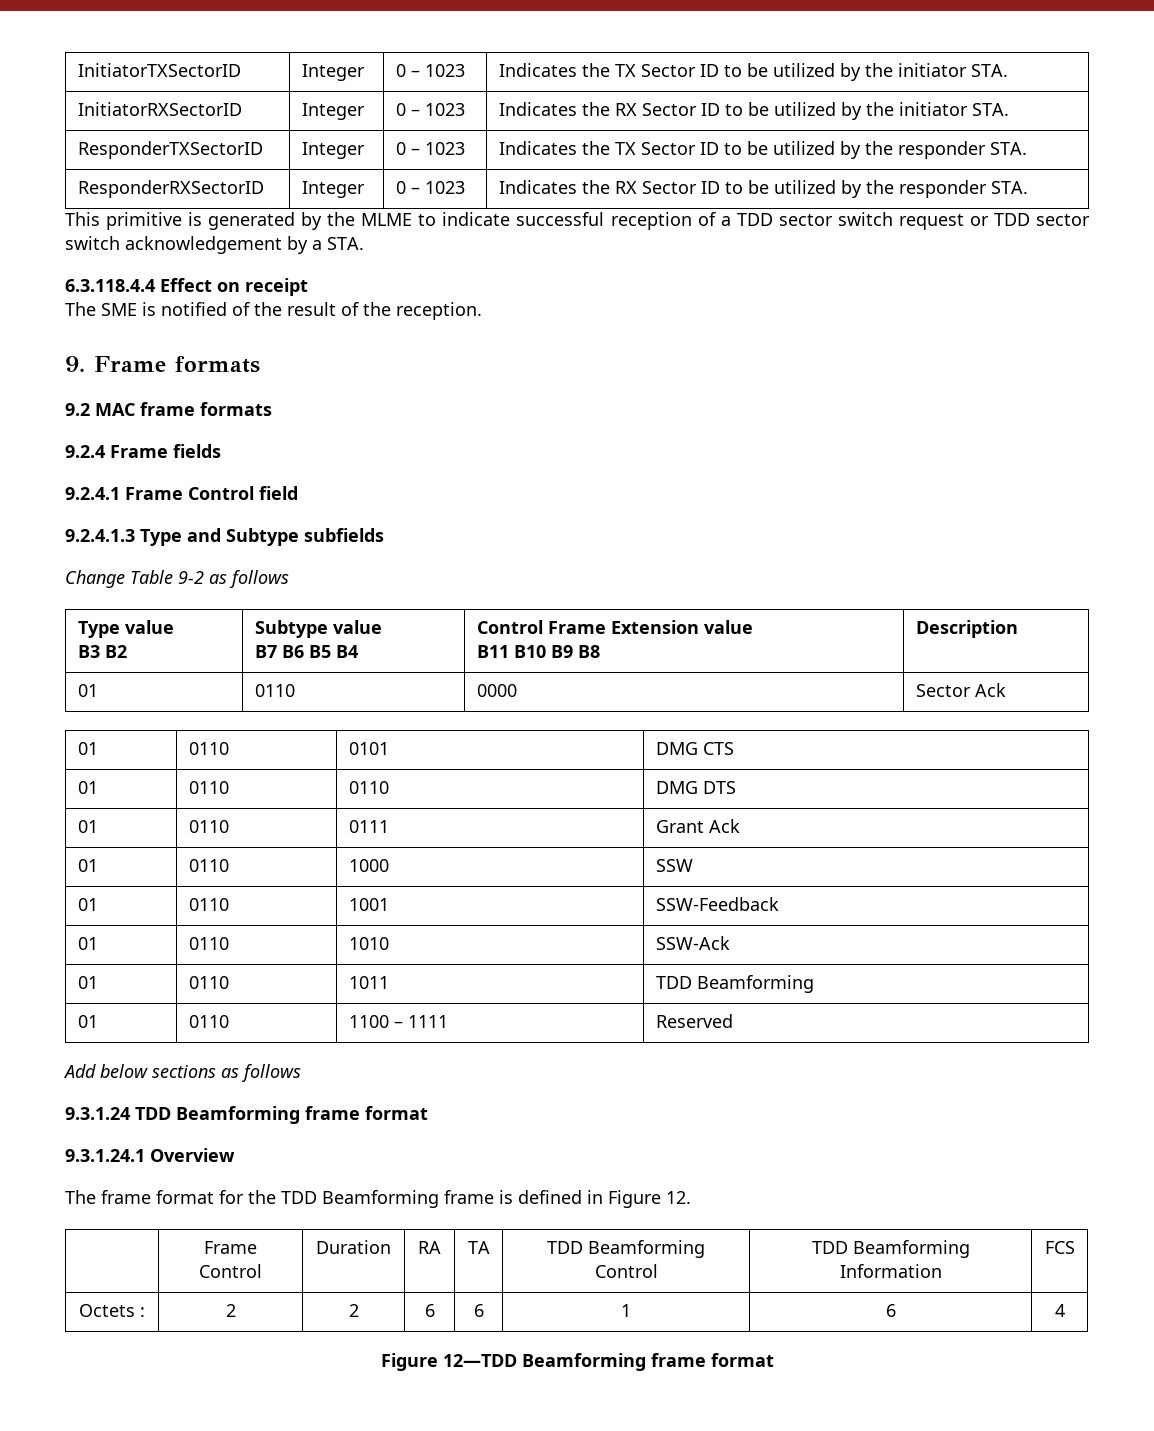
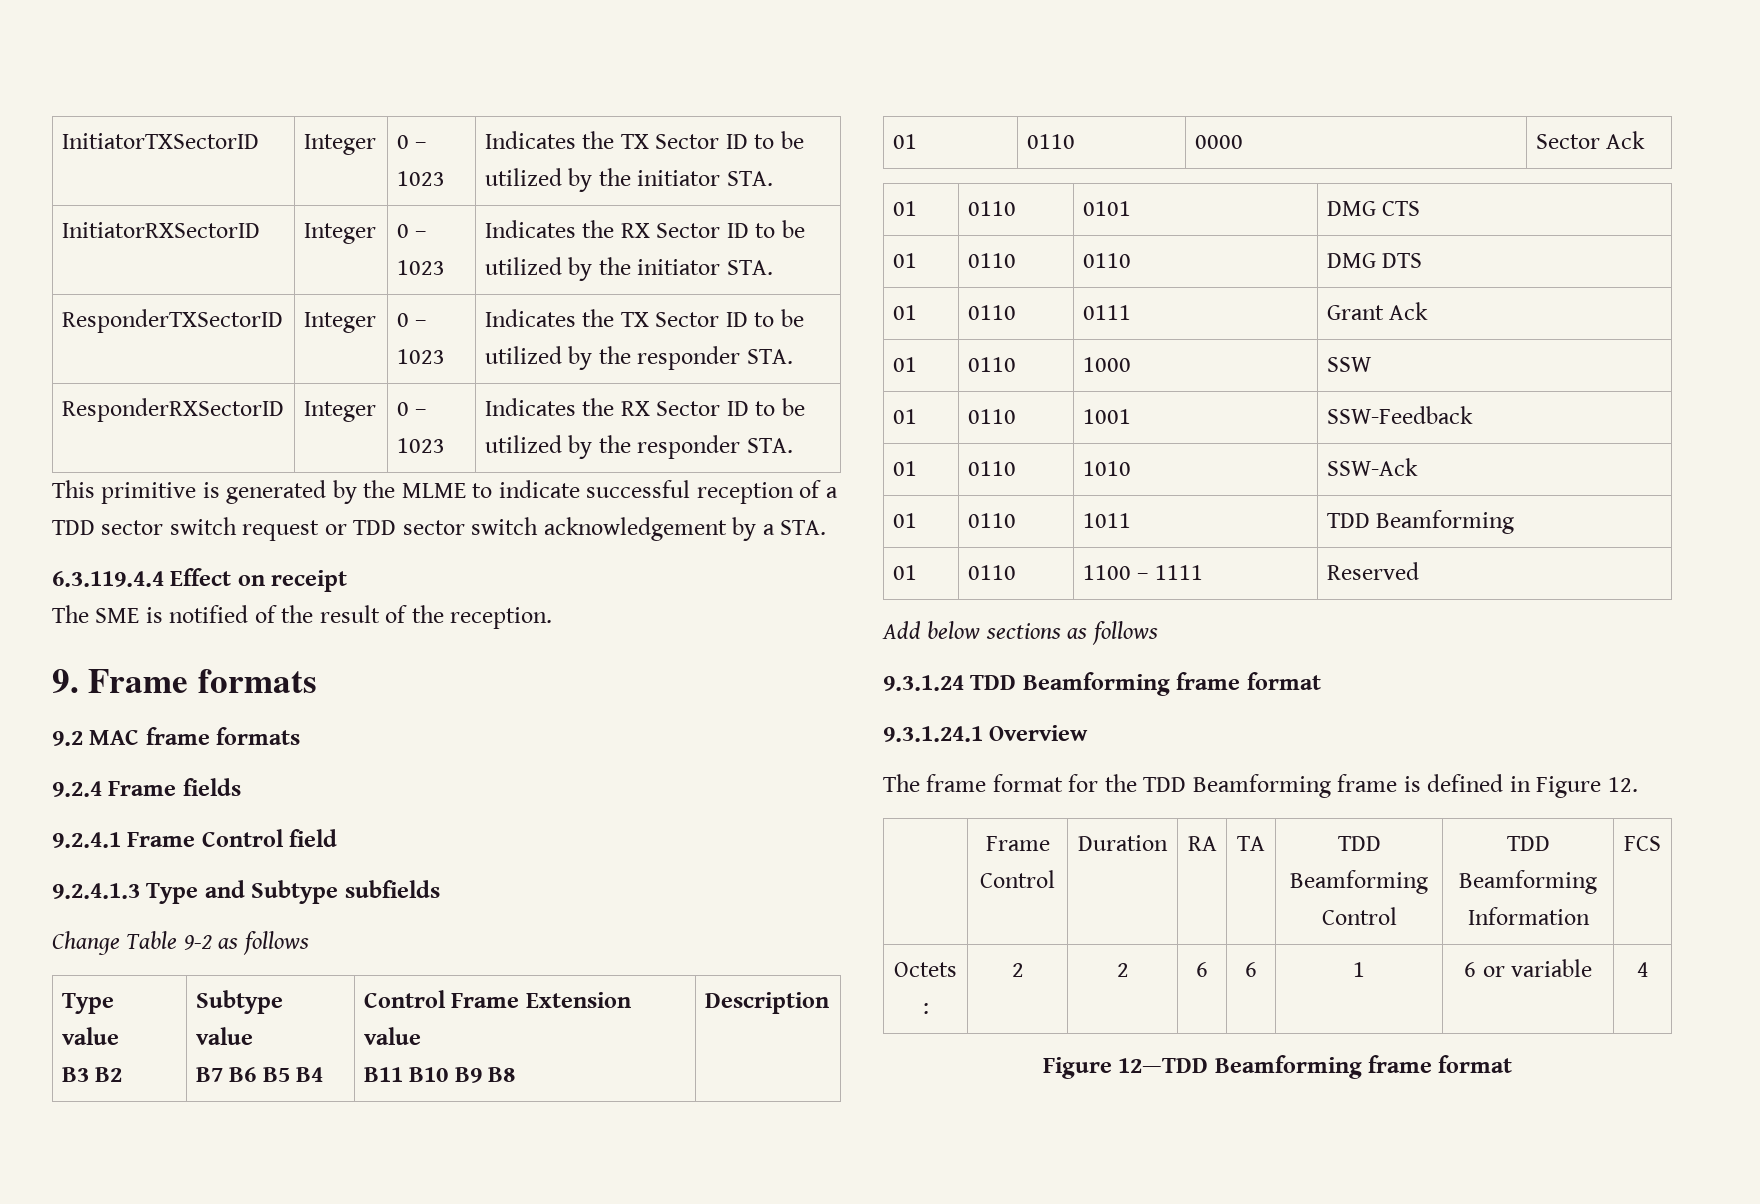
- 6.3.118.4.4 Effect on receipt
+ 6.3.119.4.4 Effect on receipt
- Octets : | 2 | 2 | 6 | 6 | 1 | 6 | 4
+ Octets : | 2 | 2 | 6 | 6 | 1 | 6 or variable | 4

